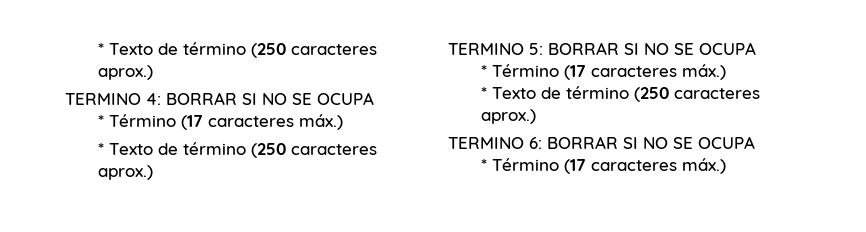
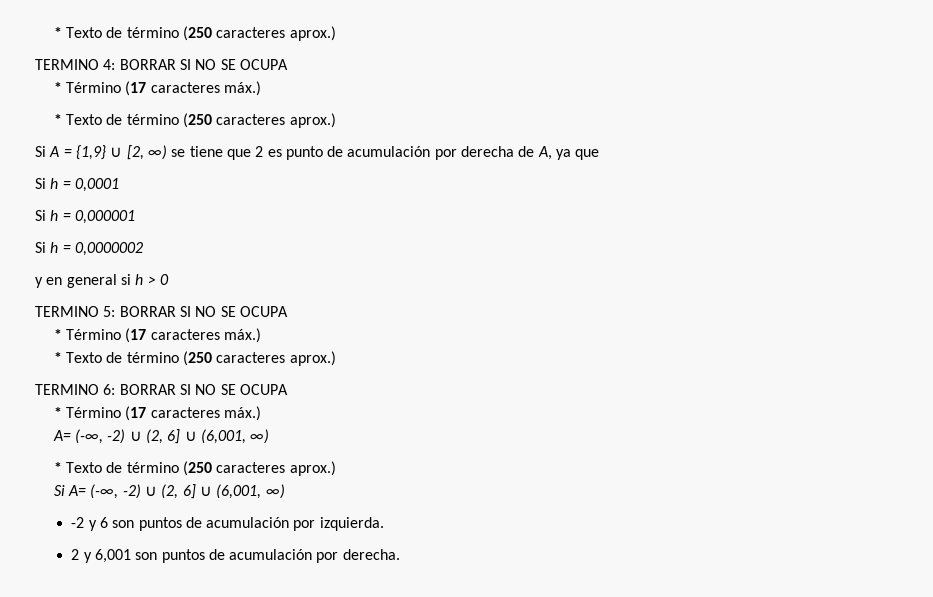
+ Si A = {1,9} ∪ [2, ∞) se tiene que 2 es punto de acumulación por derecha de A, ya que
+ Si h = 0,0001
+ Si h = 0,000001
+ Si h = 0,0000002
+ y en general si h > 0
  TERMINO 6: BORRAR SI NO SE OCUPA
  * Término (17 caracteres máx.)
+ A= (-∞, -2) ∪ (2, 6] ∪ (6,001, ∞)
+ * Texto de término (250 caracteres aprox.)
+ Si A= (-∞, -2) ∪ (2, 6] ∪ (6,001, ∞)
+ -2 y 6 son puntos de acumulación por izquierda.
+ 2 y 6,001 son puntos de acumulación por derecha.

